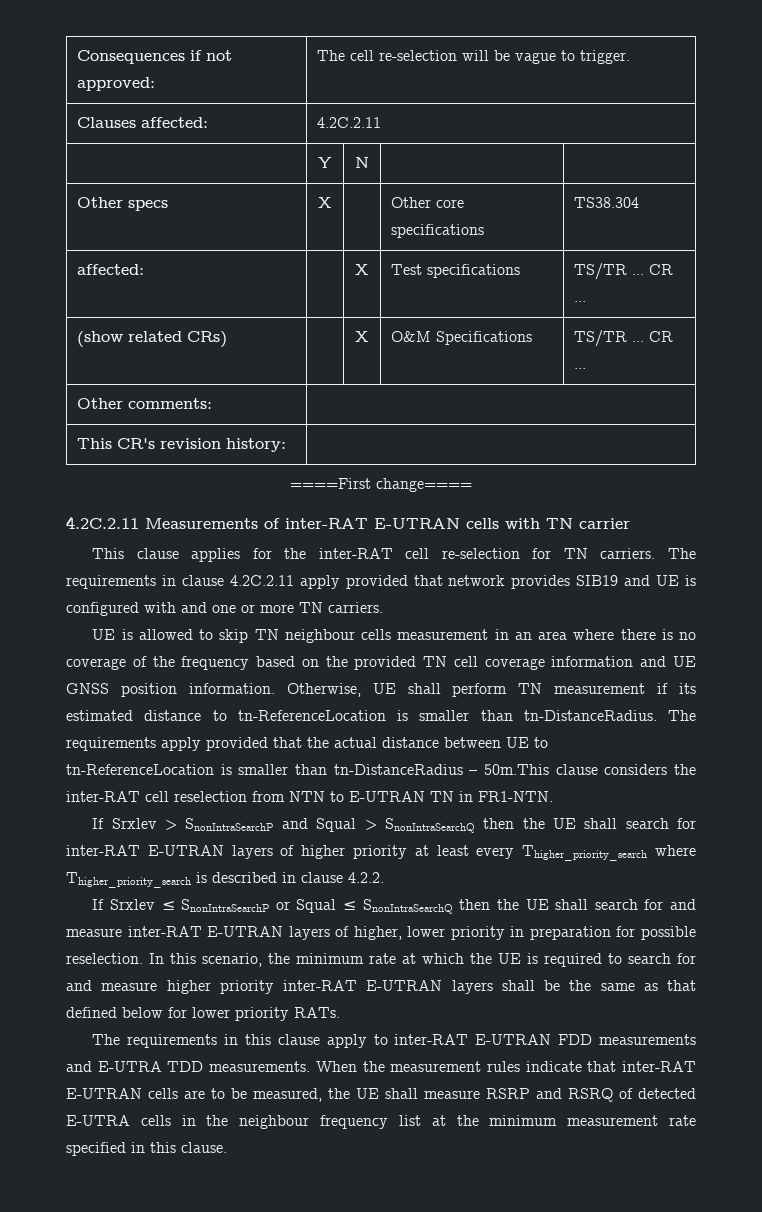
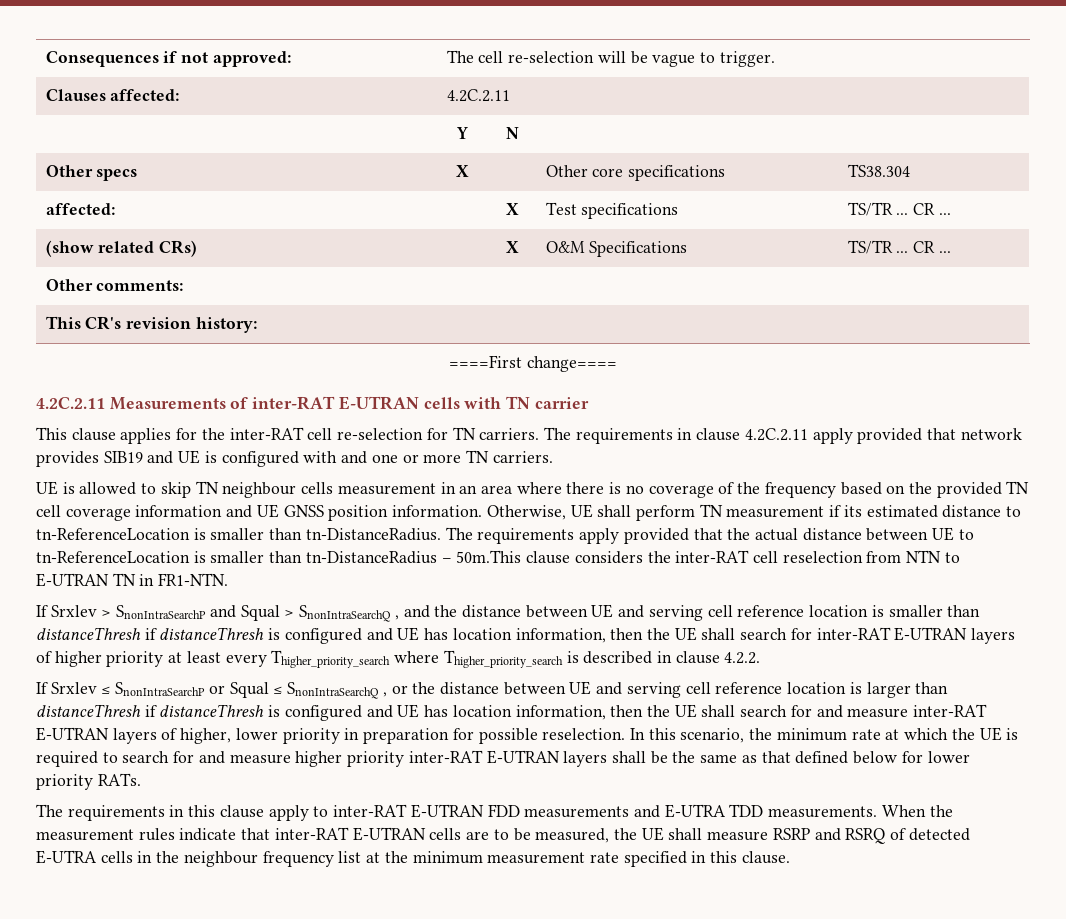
- If Srxlev > SnonIntraSearchP and Squal > SnonIntraSearchQ then the UE shall search for inter-RAT E-UTRAN layers of higher priority at least every Thigher_priority_search where Thigher_priority_search is described in clause 4.2.2.
+ If Srxlev > SnonIntraSearchP and Squal > SnonIntraSearchQ , and the distance between UE and serving cell reference location is smaller than distanceThresh if distanceThresh is configured and UE has location information, then the UE shall search for inter-RAT E-UTRAN layers of higher priority at least every Thigher_priority_search where Thigher_priority_search is described in clause 4.2.2.
- If Srxlev ≤ SnonIntraSearchP or Squal ≤ SnonIntraSearchQ then the UE shall search for and measure inter-RAT E-UTRAN layers of higher, lower priority in preparation for possible reselection.
+ If Srxlev ≤ SnonIntraSearchP or Squal ≤ SnonIntraSearchQ , or the distance between UE and serving cell reference location is larger than distanceThresh if distanceThresh is configured and UE has location information, then the UE shall search for and measure inter-RAT E-UTRAN layers of higher, lower priority in preparation for possible reselection.

